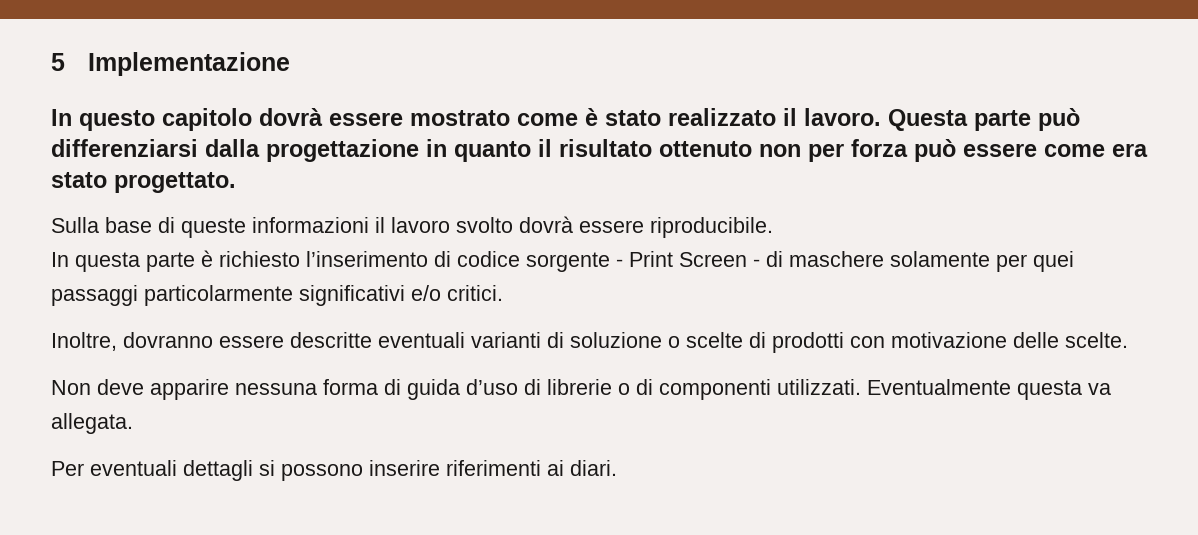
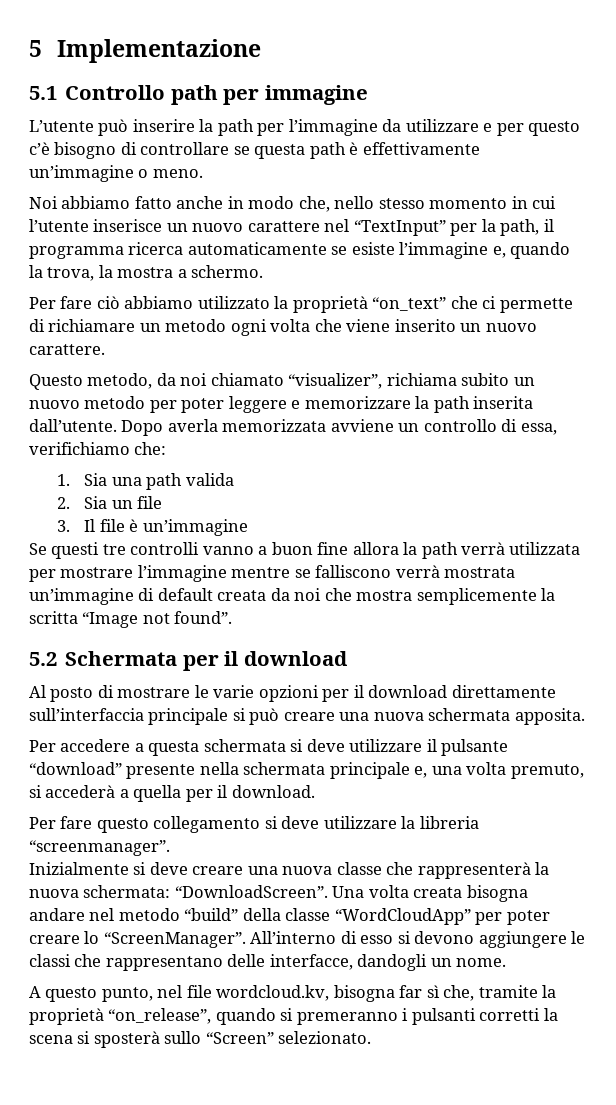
- In questo capitolo dovrà essere mostrato come è stato realizzato il lavoro. Questa parte può differenziarsi dalla progettazione in quanto il risultato ottenuto non per forza può essere come era stato progettato.
- Sulla base di queste informazioni il lavoro svolto dovrà essere riproducibile.
- In questa parte è richiesto l’inserimento di codice sorgente - Print Screen - di maschere solamente per quei passaggi particolarmente significativi e/o critici.
- Inoltre, dovranno essere descritte eventuali varianti di soluzione o scelte di prodotti con motivazione delle scelte.
- Non deve apparire nessuna forma di guida d’uso di librerie o di componenti utilizzati. Eventualmente questa va allegata.
- Per eventuali dettagli si possono inserire riferimenti ai diari.
+ 5.1 Controllo path per immagine
+ L’utente può inserire la path per l’immagine da utilizzare e per questo c’è bisogno di controllare se questa path è effettivamente un’immagine o meno.
+ Noi abbiamo fatto anche in modo che, nello stesso momento in cui l’utente inserisce un nuovo carattere nel “TextInput” per la path, il programma ricerca automaticamente se esiste l’immagine e, quando la trova, la mostra a schermo.
+ Per fare ciò abbiamo utilizzato la proprietà “on_text” che ci permette di richiamare un metodo ogni volta che viene inserito un nuovo carattere.
+ Questo metodo, da noi chiamato “visualizer”, richiama subito un nuovo metodo per poter leggere e memorizzare la path inserita dall’utente. Dopo averla memorizzata avviene un controllo di essa, verifichiamo che:
+ 1. Sia una path valida
+ 2. Sia un file
+ 3. Il file è un’immagine
+ Se questi tre controlli vanno a buon fine allora la path verrà utilizzata per mostrare l’immagine mentre se falliscono verrà mostrata un’immagine di default creata da noi che mostra semplicemente la scritta “Image not found”.
+ 5.2 Schermata per il download
+ Al posto di mostrare le varie opzioni per il download direttamente sull’interfaccia principale si può creare una nuova schermata apposita.
+ Per accedere a questa schermata si deve utilizzare il pulsante “download” presente nella schermata principale e, una volta premuto, si accederà a quella per il download.
+ Per fare questo collegamento si deve utilizzare la libreria “screenmanager”.
+ Inizialmente si deve creare una nuova classe che rappresenterà la nuova schermata: “DownloadScreen”. Una volta creata bisogna andare nel metodo “build” della classe “WordCloudApp” per poter creare lo “ScreenManager”. All’interno di esso si devono aggiungere le classi che rappresentano delle interfacce, dandogli un nome.
+ A questo punto, nel file wordcloud.kv, bisogna far sì che, tramite la proprietà “on_release”, quando si premeranno i pulsanti corretti la scena si sposterà sullo “Screen” selezionato.

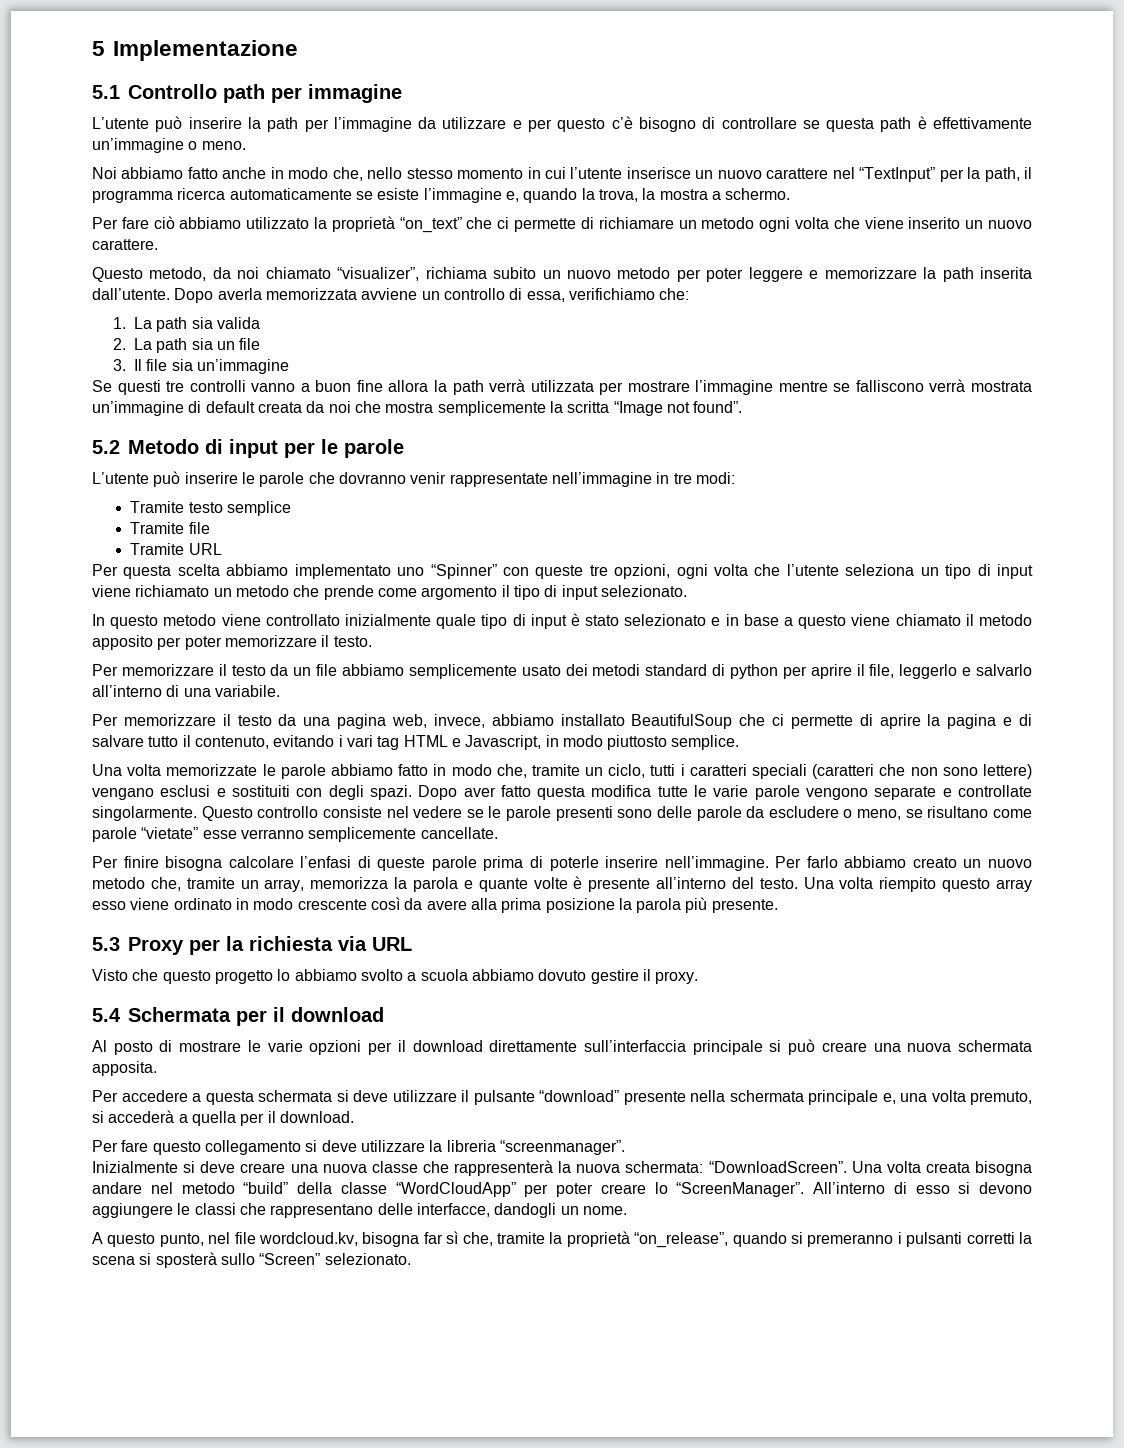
- 1. Sia una path valida
+ 1. La path sia valida
- 2. Sia un file
+ 2. La path sia un file
- 3. Il file è un’immagine
+ 3. Il file sia un’immagine
- 5.2 Schermata per il download
+ 5.2 Metodo di input per le parole
+ L’utente può inserire le parole che dovranno venir rappresentate nell’immagine in tre modi:
+ Tramite testo semplice
+ Tramite file
+ Tramite URL
+ Per questa scelta abbiamo implementato uno “Spinner” con queste tre opzioni, ogni volta che l’utente seleziona un tipo di input viene richiamato un metodo che prende come argomento il tipo di input selezionato.
+ In questo metodo viene controllato inizialmente quale tipo di input è stato selezionato e in base a questo viene chiamato il metodo apposito per poter memorizzare il testo.
+ Per memorizzare il testo da un file abbiamo semplicemente usato dei metodi standard di python per aprire il file, leggerlo e salvarlo all’interno di una variabile.
+ Per memorizzare il testo da una pagina web, invece, abbiamo installato BeautifulSoup che ci permette di aprire la pagina e di salvare tutto il contenuto, evitando i vari tag HTML e Javascript, in modo piuttosto semplice.
+ Una volta memorizzate le parole abbiamo fatto in modo che, tramite un ciclo, tutti i caratteri speciali (caratteri che non sono lettere) vengano esclusi e sostituiti con degli spazi. Dopo aver fatto questa modifica tutte le varie parole vengono separate e controllate singolarmente. Questo controllo consiste nel vedere se le parole presenti sono delle parole da escludere o meno, se risultano come parole “vietate” esse verranno semplicemente cancellate.
+ Per finire bisogna calcolare l’enfasi di queste parole prima di poterle inserire nell’immagine. Per farlo abbiamo creato un nuovo metodo che, tramite un array, memorizza la parola e quante volte è presente all’interno del testo. Una volta riempito questo array esso viene ordinato in modo crescente così da avere alla prima posizione la parola più presente.
+ 5.3 Proxy per la richiesta via URL
+ Visto che questo progetto lo abbiamo svolto a scuola abbiamo dovuto gestire il proxy.
+ 5.4 Schermata per il download

